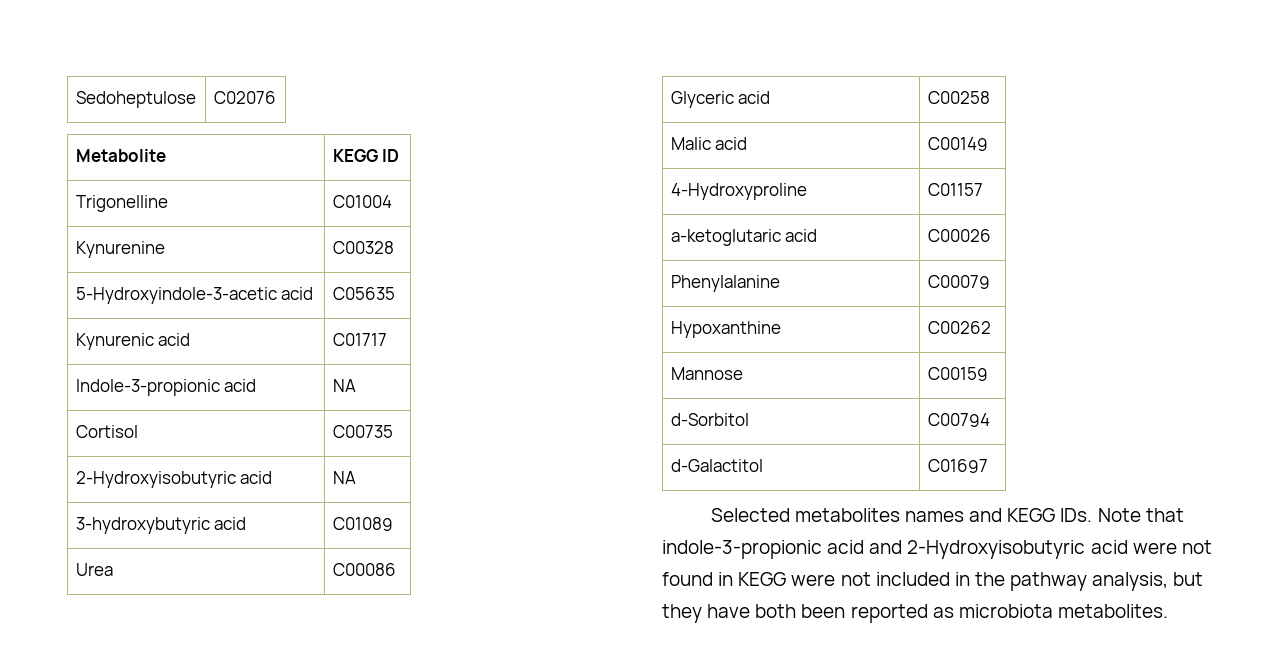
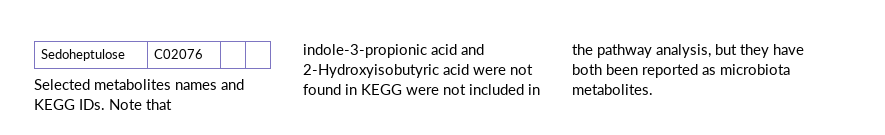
- Sedoheptulose | C02076
- Metabolite | KEGG ID
- Trigonelline | C01004
- Kynurenine | C00328
- 5-Hydroxyindole-3-acetic acid | C05635
- Kynurenic acid | C01717
- Indole-3-propionic acid | NA
- Cortisol | C00735
- 2-Hydroxyisobutyric acid | NA
- 3-hydroxybutyric acid | C01089
- Urea | C00086
- Glyceric acid | C00258
- Malic acid | C00149
- 4-Hydroxyproline | C01157
- a-ketoglutaric acid | C00026
- Phenylalanine | C00079
- Hypoxanthine | C00262
- Mannose | C00159
- d-Sorbitol | C00794
- d-Galactitol | C01697
+ Sedoheptulose | C02076 | |

